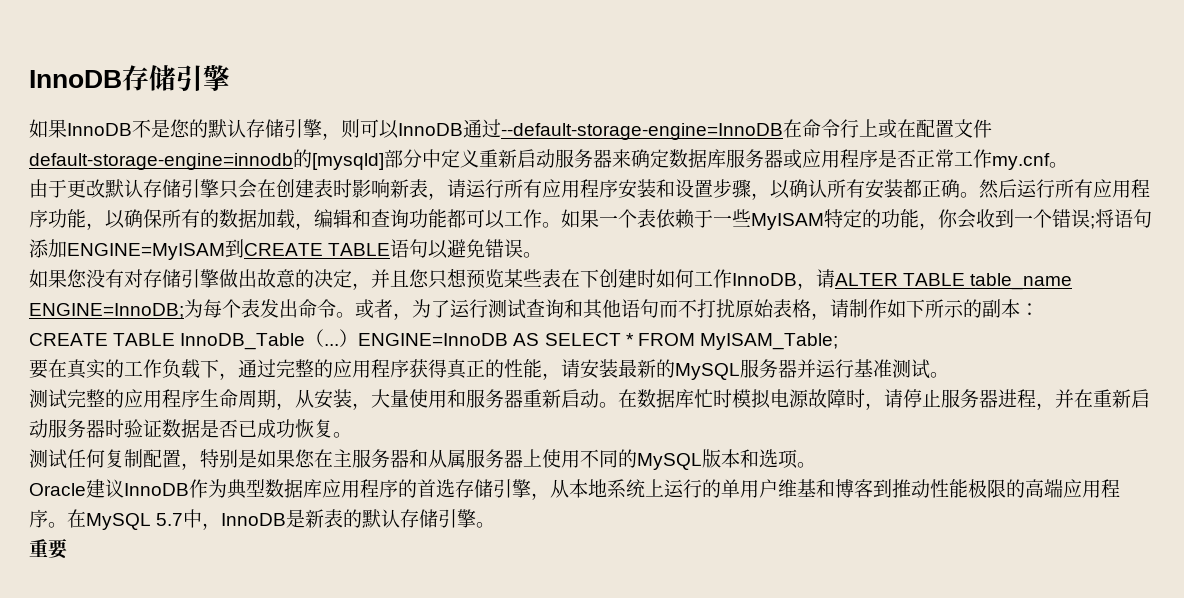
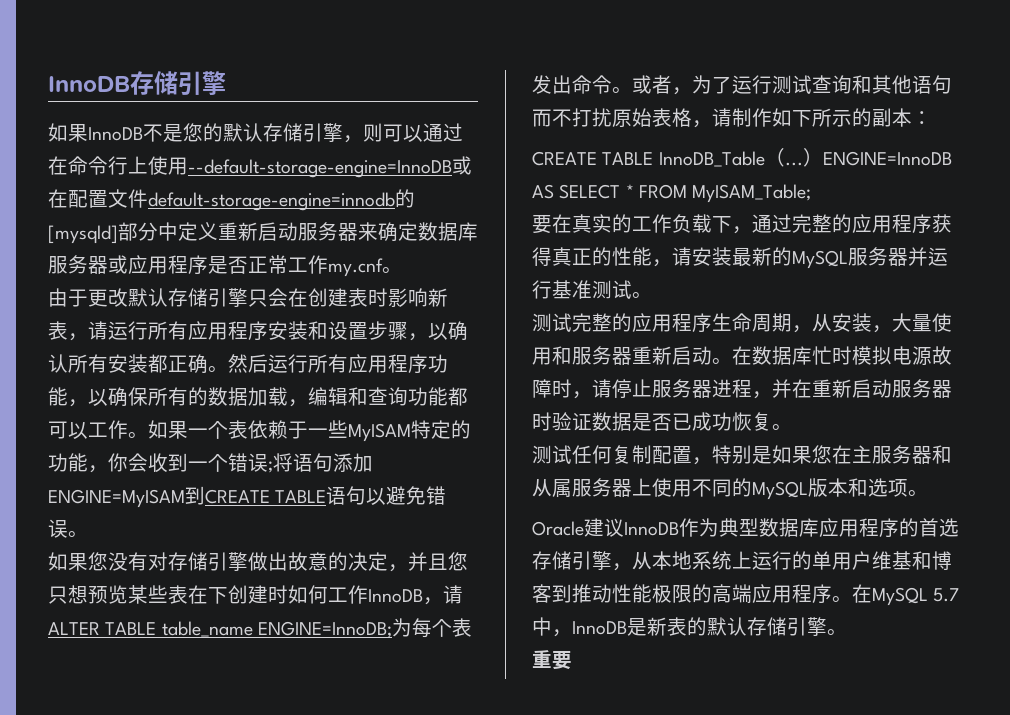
- 如果InnoDB不是您的默认存储引擎，则可以InnoDB通过--default-storage-engine=InnoDB在命令行上或在配置文件default-storage-engine=innodb的[mysqld]部分中定义重新启动服务器来确定数据库服务器或应用程序是否正常工作my.cnf。
+ 如果InnoDB不是您的默认存储引擎，则可以通过在命令行上使用--default-storage-engine=InnoDB或在配置文件default-storage-engine=innodb的[mysqld]部分中定义重新启动服务器来确定数据库服务器或应用程序是否正常工作my.cnf。

